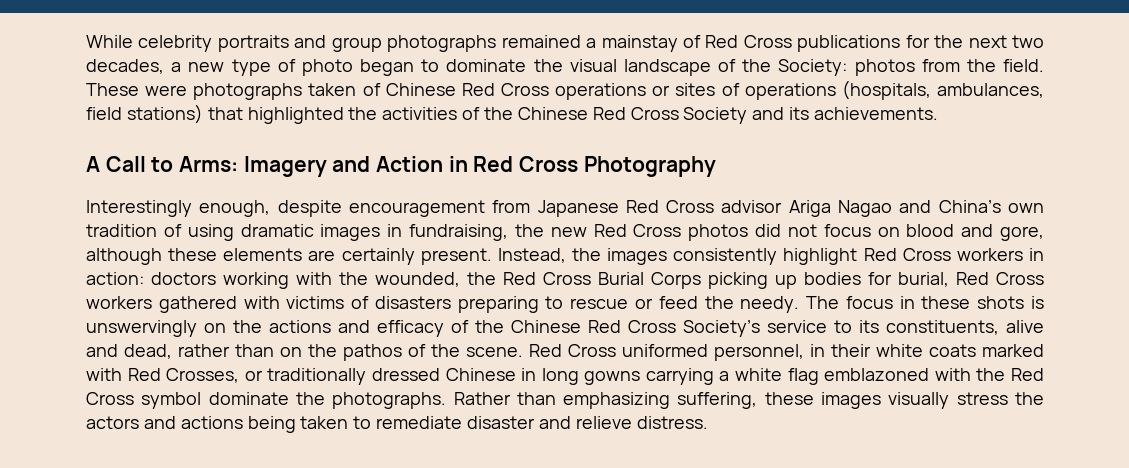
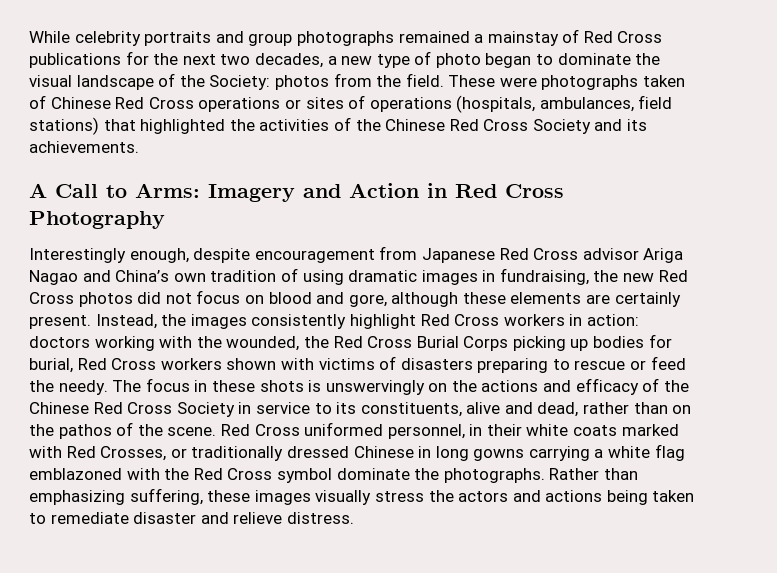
- Instead, the images consistently highlight Red Cross workers in action: doctors working with the wounded, the Red Cross Burial Corps picking up bodies for burial, Red Cross workers gathered with victims of disasters preparing to rescue or feed the needy.
+ Instead, the images consistently highlight Red Cross workers in action: doctors working with the wounded, the Red Cross Burial Corps picking up bodies for burial, Red Cross workers shown with victims of disasters preparing to rescue or feed the needy.
- The focus in these shots is unswervingly on the actions and efficacy of the Chinese Red Cross Society’s service to its constituents, alive and dead, rather than on the pathos of the scene.
+ The focus in these shots is unswervingly on the actions and efficacy of the Chinese Red Cross Society in service to its constituents, alive and dead, rather than on the pathos of the scene.

